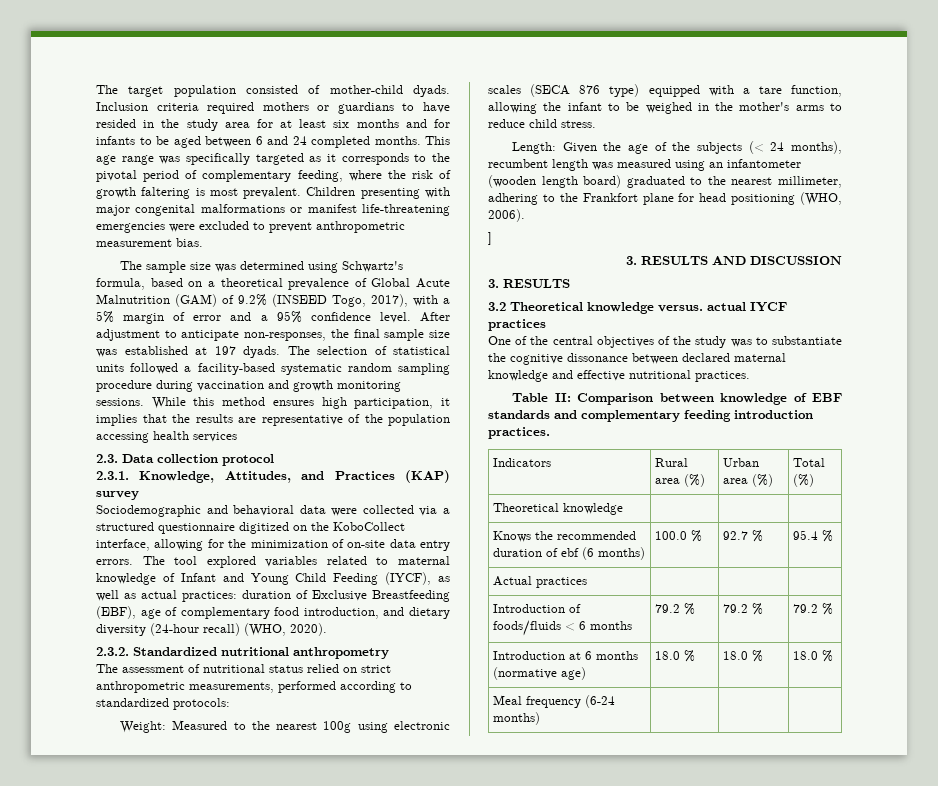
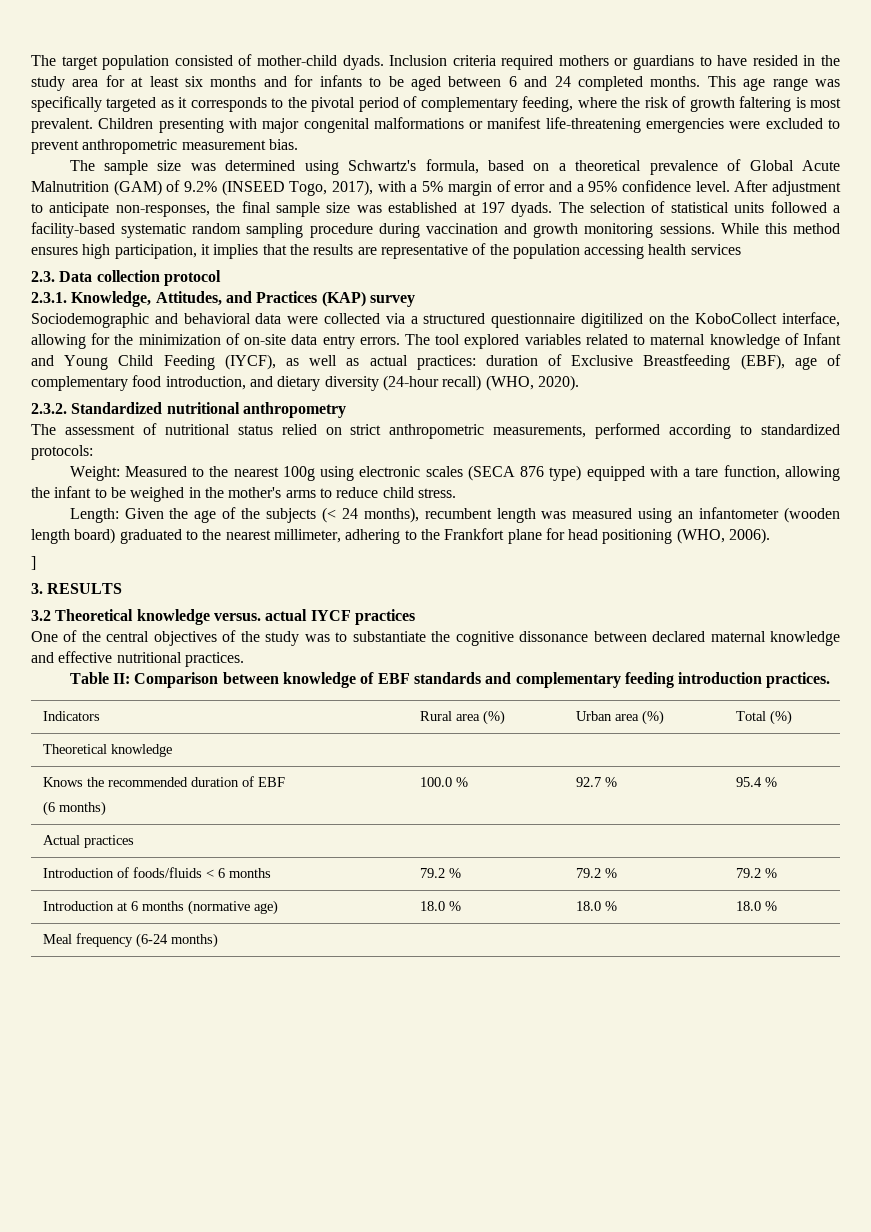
- Sociodemographic and behavioral data were collected via a structured questionnaire digitized on the KoboCollect interface, allowing for the minimization of on-site data entry errors.
+ Sociodemographic and behavioral data were collected via a structured questionnaire digitilized on the KoboCollect interface, allowing for the minimization of on-site data entry errors.
- 3. RESULTS AND DISCUSSION
- Knows the recommended duration of ebf (6 months) | 100.0 % | 92.7 % | 95.4 %
+ Knows the recommended duration of EBF
+ (6 months) | 100.0 % | 92.7 % | 95.4 %

